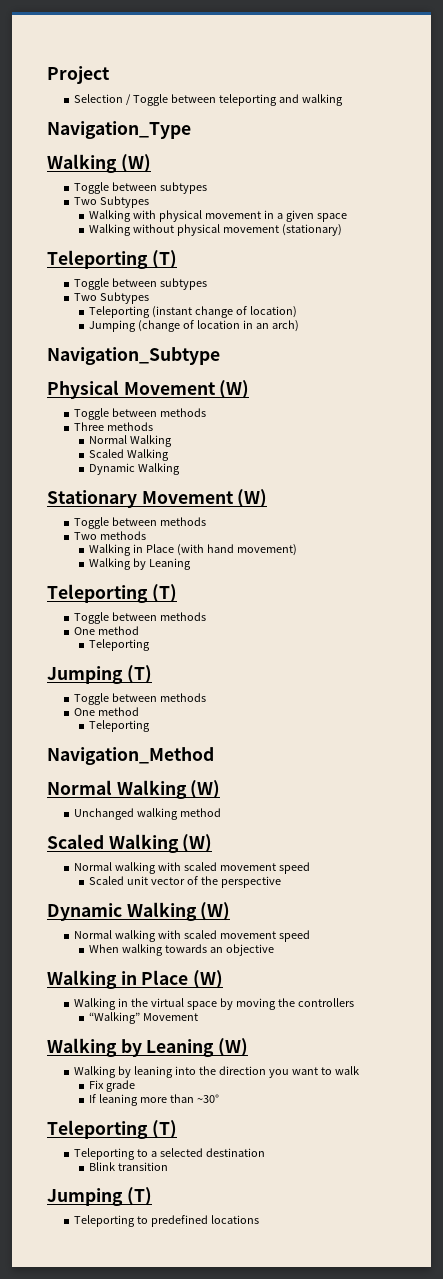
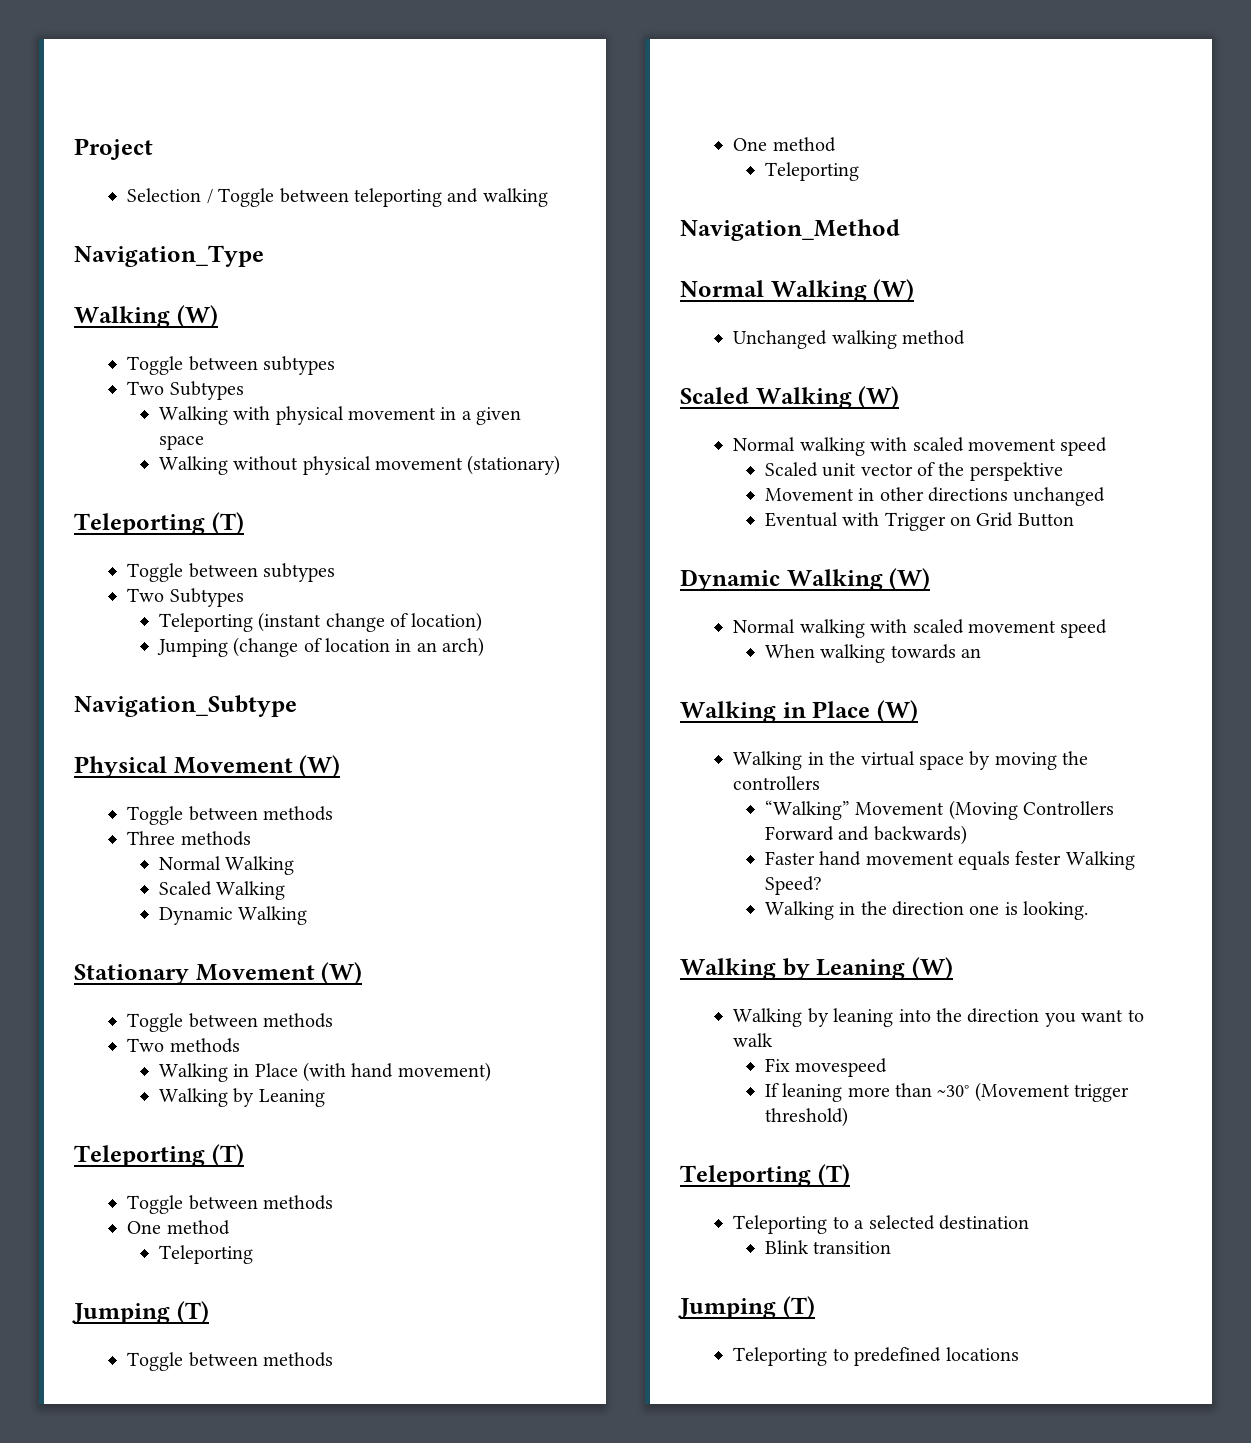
- Scaled unit vector of the perspective
+ Scaled unit vector of the perspektive
+ Movement in other directions unchanged
+ Eventual with Trigger on Grid Button
- When walking towards an objective
+ When walking towards an
- “Walking” Movement
+ “Walking” Movement (Moving Controllers Forward and backwards)
+ Faster hand movement equals fester Walking Speed?
+ Walking in the direction one is looking.
- Fix grade
+ Fix movespeed
- If leaning more than ~30°
+ If leaning more than ~30° (Movement trigger threshold)

